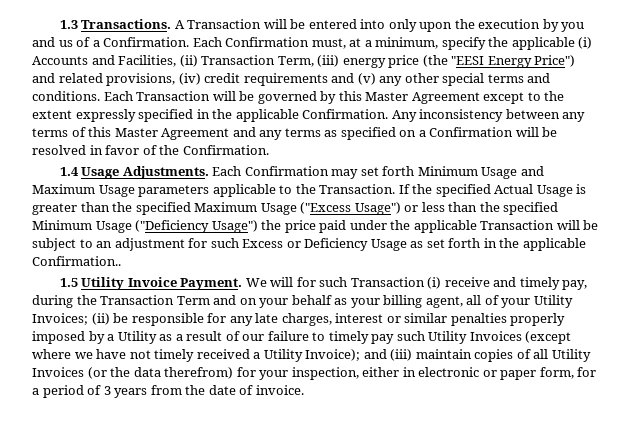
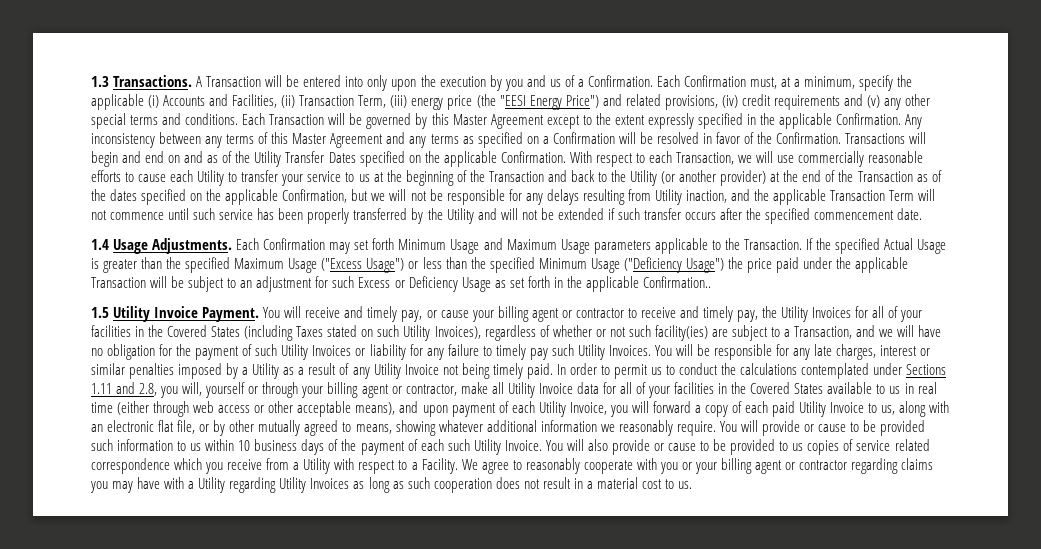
+ Transactions will begin and end on and as of the Utility Transfer Dates specified on the applicable Confirmation. With respect to each Transaction, we will use commercially reasonable efforts to cause each Utility to transfer your service to us at the beginning of the Transaction and back to the Utility (or another provider) at the end of the Transaction as of the dates specified on the applicable Confirmation, but we will not be responsible for any delays resulting from Utility inaction, and the applicable Transaction Term will not commence until such service has been properly transferred by the Utility and will not be extended if such transfer occurs after the specified commencement date.
- We will for such Transaction (i) receive and timely pay, during the Transaction Term and on your behalf as your billing agent, all of your Utility Invoices; (ii) be responsible for any late charges, interest or similar penalties properly imposed by a Utility as a result of our failure to timely pay such Utility Invoices (except where we have not timely received a Utility Invoice); and (iii) maintain copies of all Utility Invoices (or the data therefrom) for your inspection, either in electronic or paper form, for a period of 3 years from the date of invoice.
+ You will receive and timely pay, or cause your billing agent or contractor to receive and timely pay, the Utility Invoices for all of your facilities in the Covered States (including Taxes stated on such Utility Invoices), regardless of whether or not such facility(ies) are subject to a Transaction, and we will have no obligation for the payment of such Utility Invoices or liability for any failure to timely pay such Utility Invoices. You will be responsible for any late charges, interest or similar penalties imposed by a Utility as a result of any Utility Invoice not being timely paid. In order to permit us to conduct the calculations contemplated under Sections 1.11 and 2.8, you will, yourself or through your billing agent or contractor, make all Utility Invoice data for all of your facilities in the Covered States available to us in real time (either through web access or other acceptable means), and upon payment of each Utility Invoice, you will forward a copy of each paid Utility Invoice to us, along with an electronic flat file, or by other mutually agreed to means, showing whatever additional information we reasonably require. You will provide or cause to be provided such information to us within 10 business days of the payment of each such Utility Invoice. You will also provide or cause to be provided to us copies of service related correspondence which you receive from a Utility with respect to a Facility. We agree to reasonably cooperate with you or your billing agent or contractor regarding claims you may have with a Utility regarding Utility Invoices as long as such cooperation does not result in a material cost to us.

